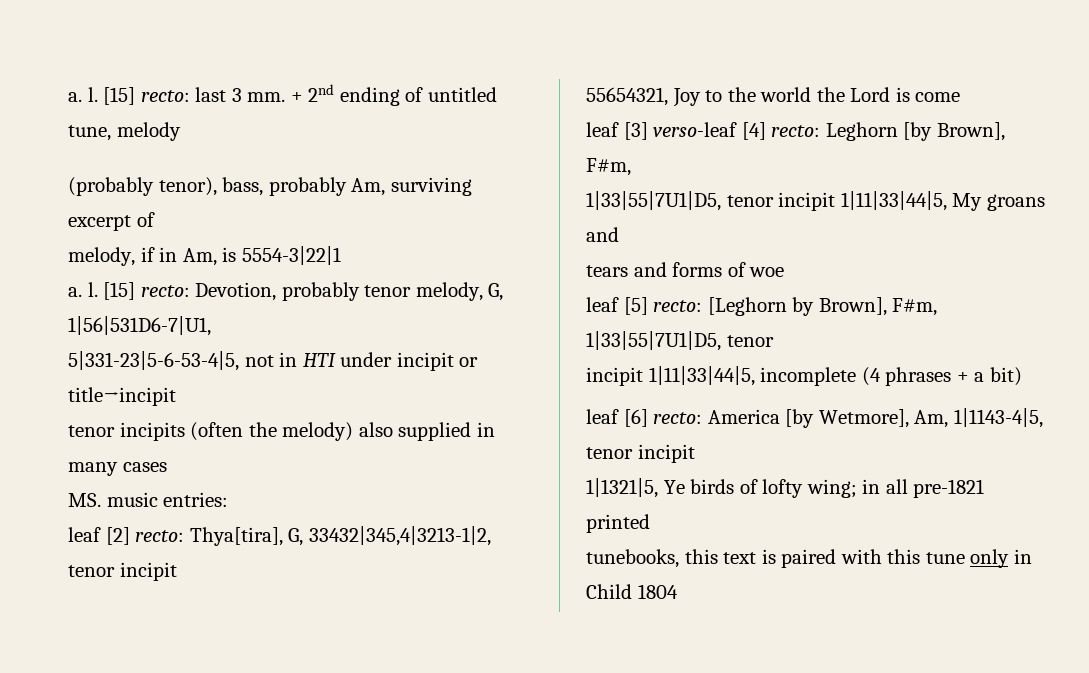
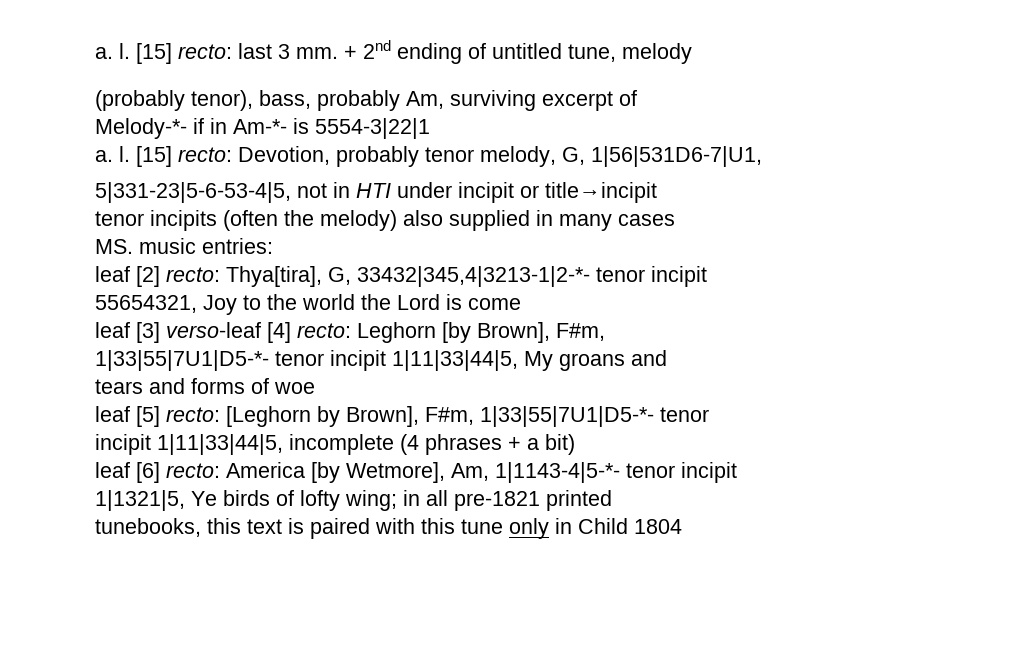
- melody, if in Am, is 5554-3|22|1
+ Melody-*- if in Am-*- is 5554-3|22|1
- leaf [2] recto: Thya[tira], G, 33432|345,4|3213-1|2, tenor incipit
+ leaf [2] recto: Thya[tira], G, 33432|345,4|3213-1|2-*- tenor incipit
- 1|33|55|7U1|D5, tenor incipit 1|11|33|44|5, My groans and
+ 1|33|55|7U1|D5-*- tenor incipit 1|11|33|44|5, My groans and
- leaf [5] recto: [Leghorn by Brown], F#m, 1|33|55|7U1|D5, tenor
+ leaf [5] recto: [Leghorn by Brown], F#m, 1|33|55|7U1|D5-*- tenor
- leaf [6] recto: America [by Wetmore], Am, 1|1143-4|5, tenor incipit
+ leaf [6] recto: America [by Wetmore], Am, 1|1143-4|5-*- tenor incipit

